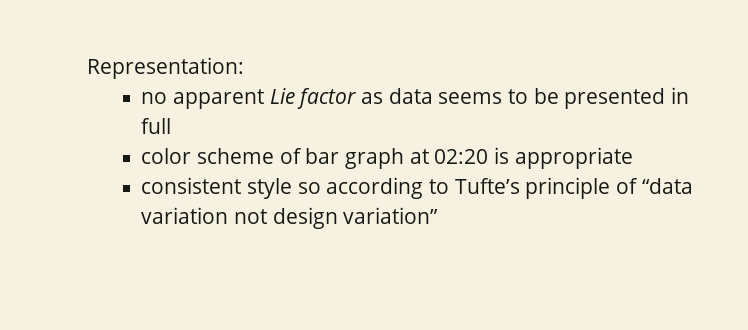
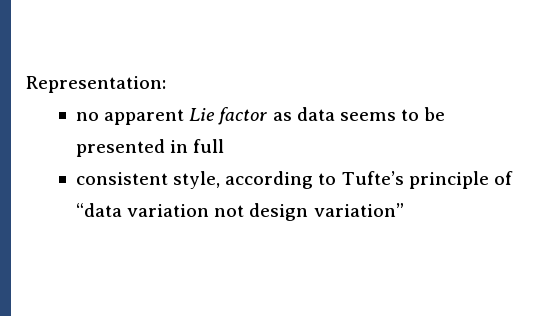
- color scheme of bar graph at 02:20 is appropriate
- consistent style so according to Tufte’s principle of “data variation not design variation”
+ consistent style, according to Tufte’s principle of “data variation not design variation”

